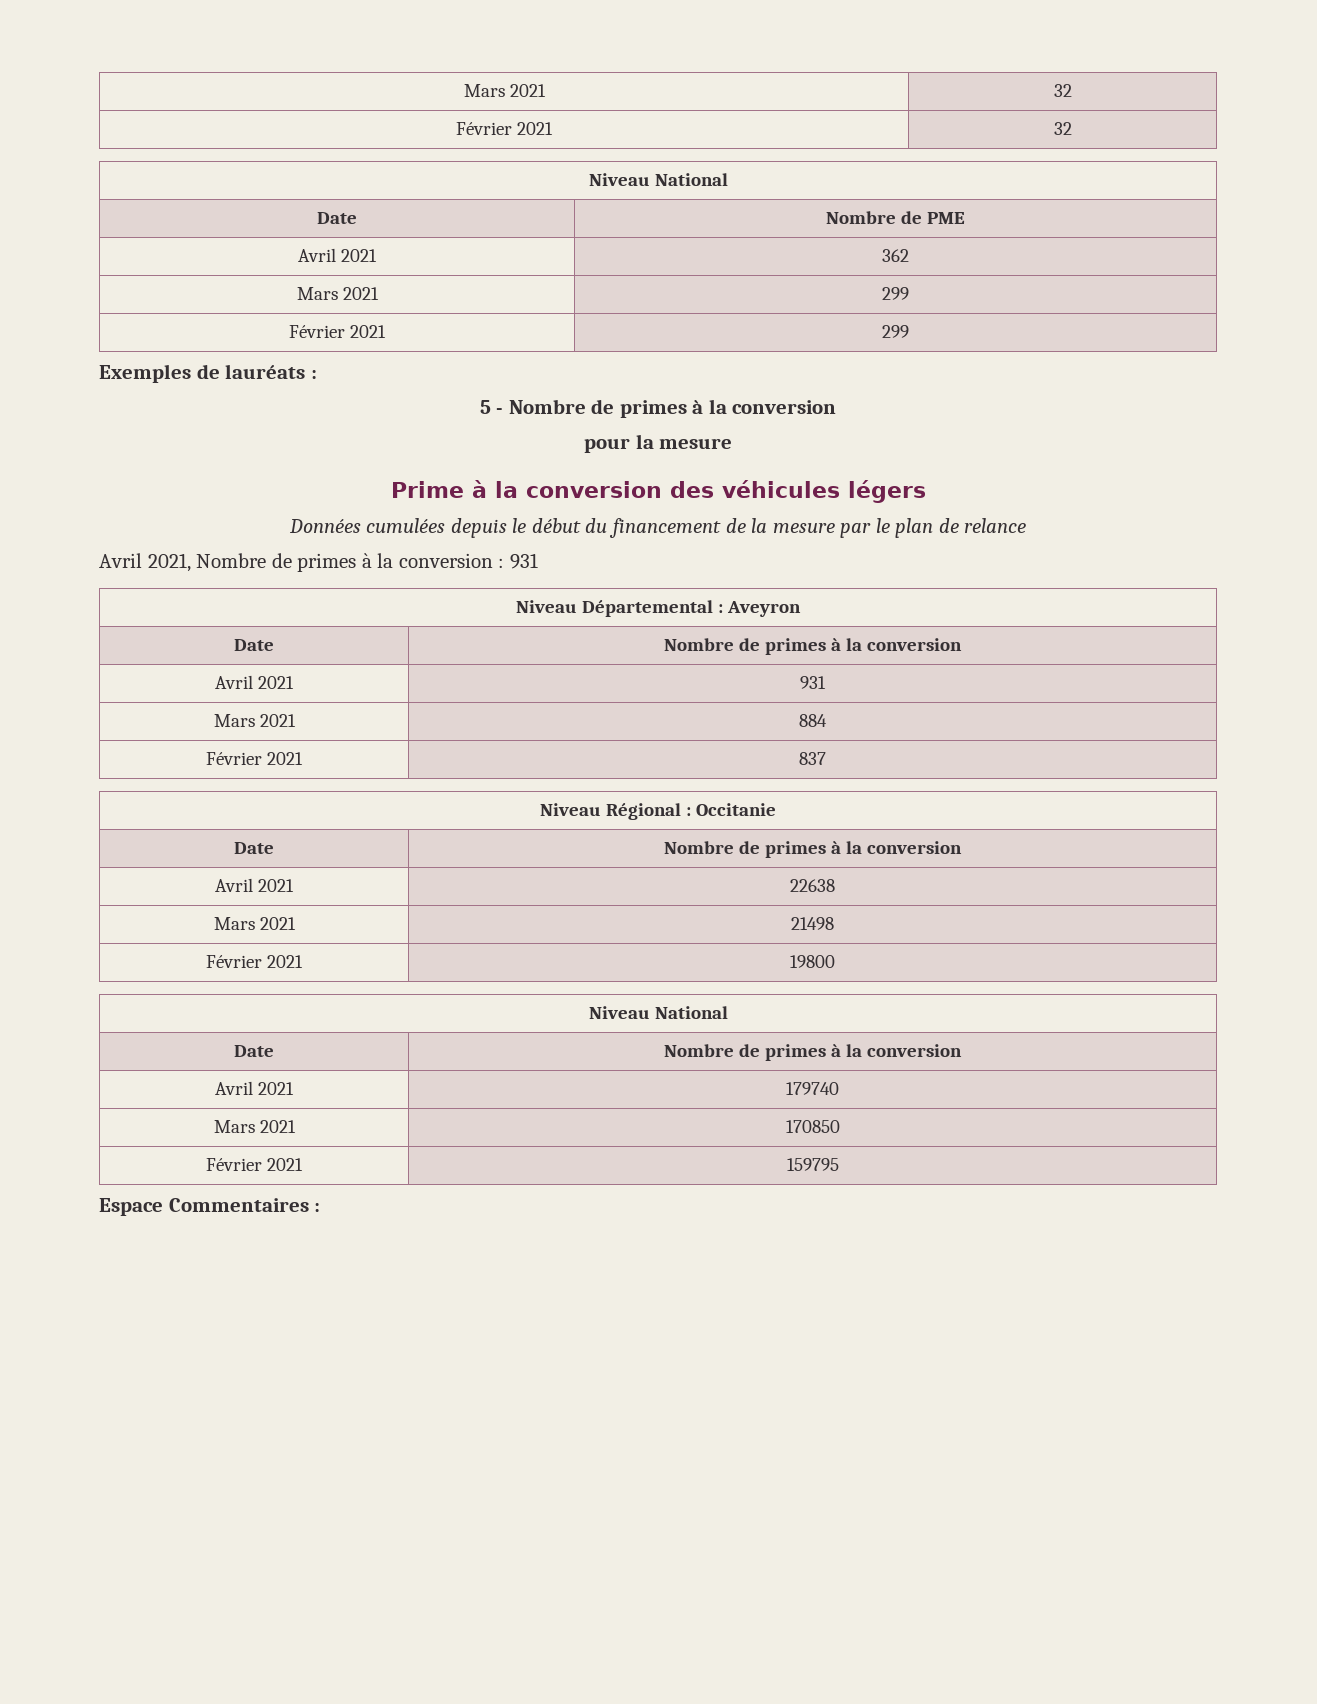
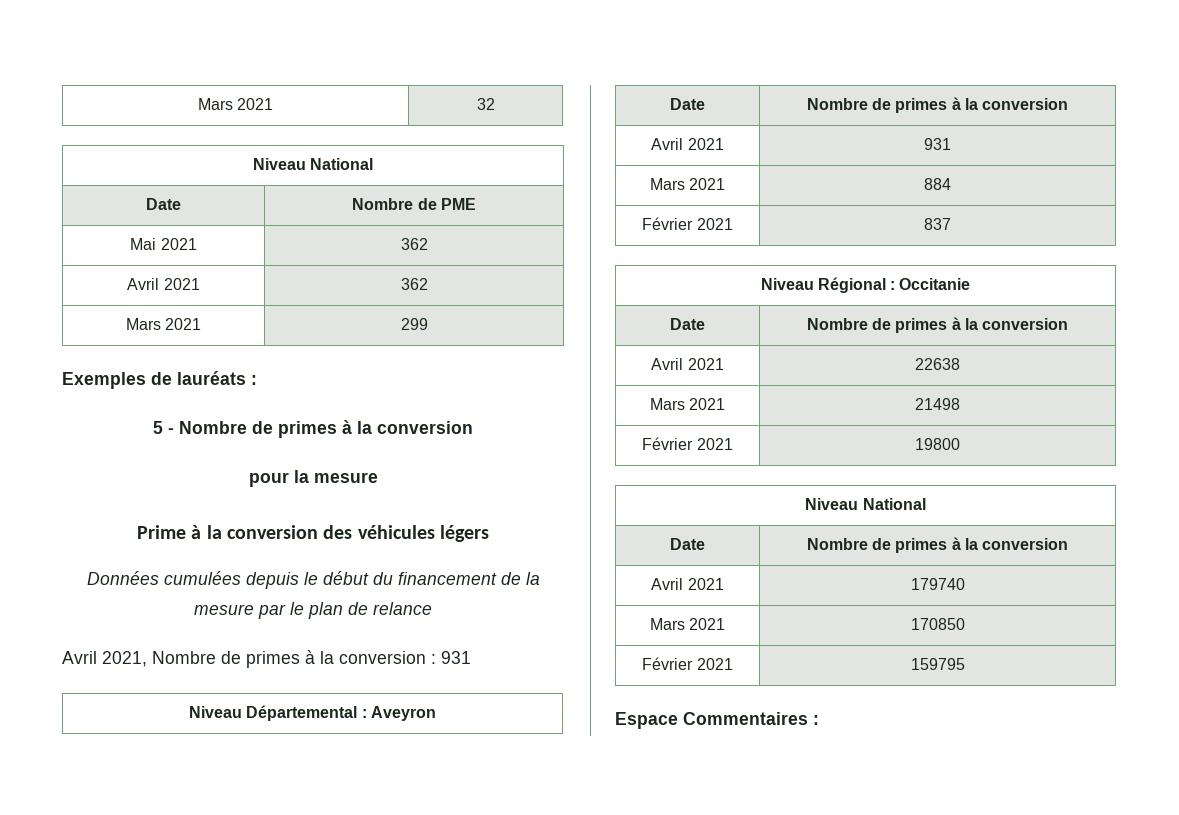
- Février 2021 | 32
+ Mai 2021 | 362
- Février 2021 | 299

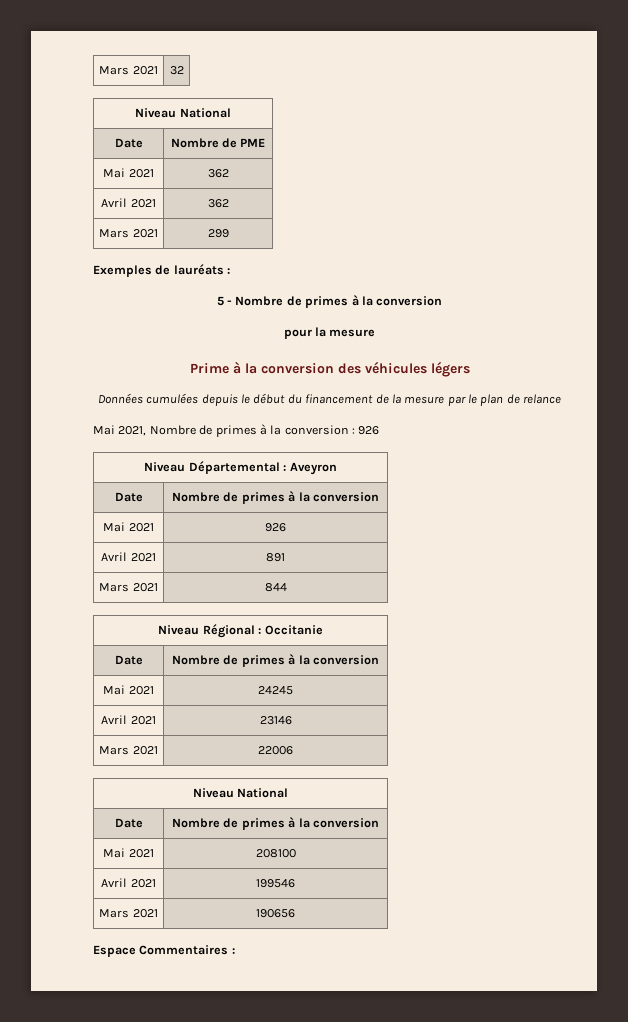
- Avril 2021, Nombre de primes à la conversion : 931
+ Mai 2021, Nombre de primes à la conversion : 926
- Avril 2021 | 931
- Mars 2021 | 884
- Février 2021 | 837
+ Mai 2021 | 926
+ Avril 2021 | 891
+ Mars 2021 | 844
- Avril 2021 | 22638
- Mars 2021 | 21498
- Février 2021 | 19800
+ Mai 2021 | 24245
+ Avril 2021 | 23146
+ Mars 2021 | 22006
- Avril 2021 | 179740
- Mars 2021 | 170850
- Février 2021 | 159795
+ Mai 2021 | 208100
+ Avril 2021 | 199546
+ Mars 2021 | 190656

